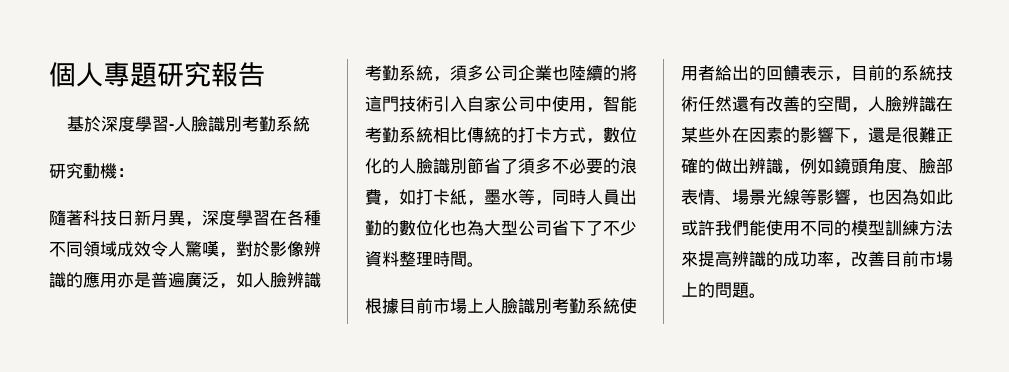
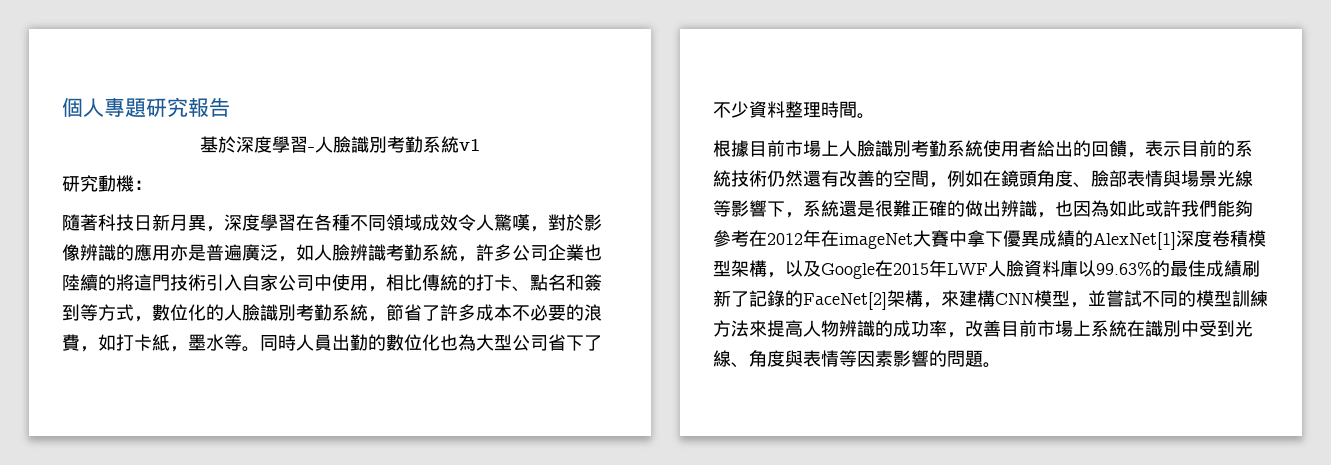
- 基於深度學習-人臉識別考勤系統
+ 基於深度學習-人臉識別考勤系統v1
- 隨著科技日新月異，深度學習在各種不同領域成效令人驚嘆，對於影像辨識的應用亦是普遍廣泛，如人臉辨識考勤系統，須多公司企業也陸續的將這門技術引入自家公司中使用，智能考勤系統相比傳統的打卡方式，數位化的人臉識別節省了須多不必要的浪費，如打卡紙，墨水等，同時人員出勤的數位化也為大型公司省下了不少資料整理時間。
+ 隨著科技日新月異，深度學習在各種不同領域成效令人驚嘆，對於影像辨識的應用亦是普遍廣泛，如人臉辨識考勤系統，許多公司企業也陸續的將這門技術引入自家公司中使用，相比傳統的打卡、點名和簽到等方式，數位化的人臉識別考勤系統，節省了許多成本不必要的浪費，如打卡紙，墨水等。同時人員出勤的數位化也為大型公司省下了不少資料整理時間。
- 根據目前市場上人臉識別考勤系統使用者給出的回饋表示，目前的系統技術任然還有改善的空間，人臉辨識在某些外在因素的影響下，還是很難正確的做出辨識，例如鏡頭角度、臉部表情、場景光線等影響，也因為如此或許我們能使用不同的模型訓練方法來提高辨識的成功率，改善目前市場上的問題。
+ 根據目前市場上人臉識別考勤系統使用者給出的回饋，表示目前的系統技術仍然還有改善的空間，例如在鏡頭角度、臉部表情與場景光線等影響下，系統還是很難正確的做出辨識，也因為如此或許我們能夠參考在2012年在imageNet大賽中拿下優異成績的AlexNet[1]深度卷積模型架構，以及Google在2015年LWF人臉資料庫以99.63%的最佳成績刷新了記錄的FaceNet[2]架構，來建構CNN模型，並嘗試不同的模型訓練方法來提高人物辨識的成功率，改善目前市場上系統在識別中受到光線、角度與表情等因素影響的問題。

